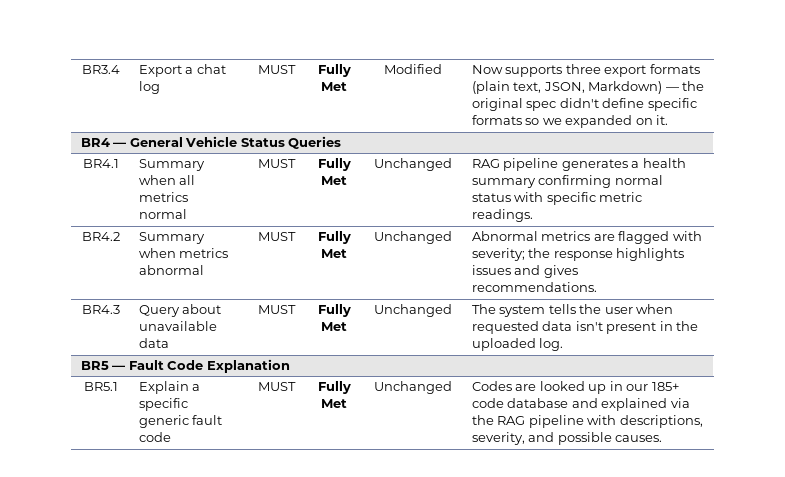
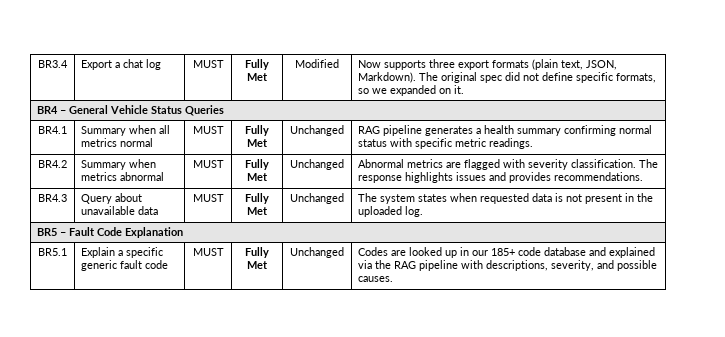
- BR3.4 | Export a chat log | MUST | Fully Met | Modified | Now supports three export formats (plain text, JSON, Markdown) — the original spec didn't define specific formats so we expanded on it.
+ BR3.4 | Export a chat log | MUST | Fully Met | Modified | Now supports three export formats (plain text, JSON, Markdown). The original spec did not define specific formats, so we expanded on it.
- BR4 — General Vehicle Status Queries
+ BR4 – General Vehicle Status Queries
- BR4.2 | Summary when metrics abnormal | MUST | Fully Met | Unchanged | Abnormal metrics are flagged with severity; the response highlights issues and gives recommendations.
+ BR4.2 | Summary when metrics abnormal | MUST | Fully Met | Unchanged | Abnormal metrics are flagged with severity classification. The response highlights issues and provides recommendations.
- BR4.3 | Query about unavailable data | MUST | Fully Met | Unchanged | The system tells the user when requested data isn't present in the uploaded log.
+ BR4.3 | Query about unavailable data | MUST | Fully Met | Unchanged | The system states when requested data is not present in the uploaded log.
- BR5 — Fault Code Explanation
+ BR5 – Fault Code Explanation

